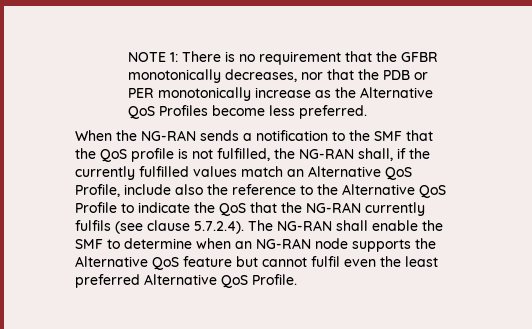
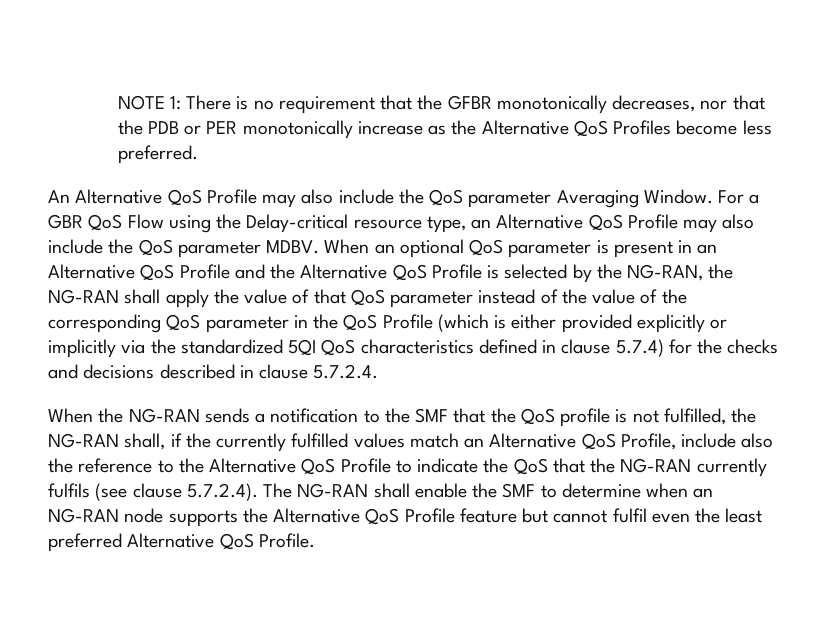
+ An Alternative QoS Profile may also include the QoS parameter Averaging Window. For a GBR QoS Flow using the Delay-critical resource type, an Alternative QoS Profile may also include the QoS parameter MDBV. When an optional QoS parameter is present in an Alternative QoS Profile and the Alternative QoS Profile is selected by the NG-RAN, the NG-RAN shall apply the value of that QoS parameter instead of the value of the corresponding QoS parameter in the QoS Profile (which is either provided explicitly or implicitly via the standardized 5QI QoS characteristics defined in clause 5.7.4) for the checks and decisions described in clause 5.7.2.4.
- When the NG-RAN sends a notification to the SMF that the QoS profile is not fulfilled, the NG-RAN shall, if the currently fulfilled values match an Alternative QoS Profile, include also the reference to the Alternative QoS Profile to indicate the QoS that the NG-RAN currently fulfils (see clause 5.7.2.4). The NG-RAN shall enable the SMF to determine when an NG-RAN node supports the Alternative QoS feature but cannot fulfil even the least preferred Alternative QoS Profile.
+ When the NG-RAN sends a notification to the SMF that the QoS profile is not fulfilled, the NG-RAN shall, if the currently fulfilled values match an Alternative QoS Profile, include also the reference to the Alternative QoS Profile to indicate the QoS that the NG-RAN currently fulfils (see clause 5.7.2.4). The NG-RAN shall enable the SMF to determine when an NG-RAN node supports the Alternative QoS Profile feature but cannot fulfil even the least preferred Alternative QoS Profile.

